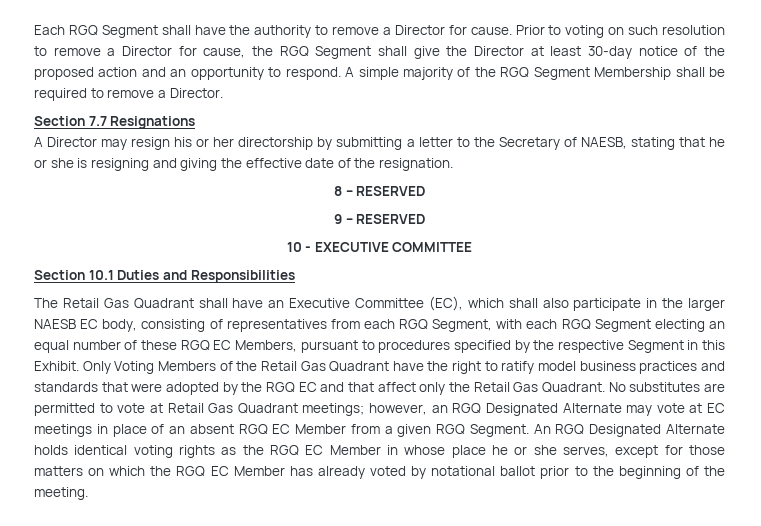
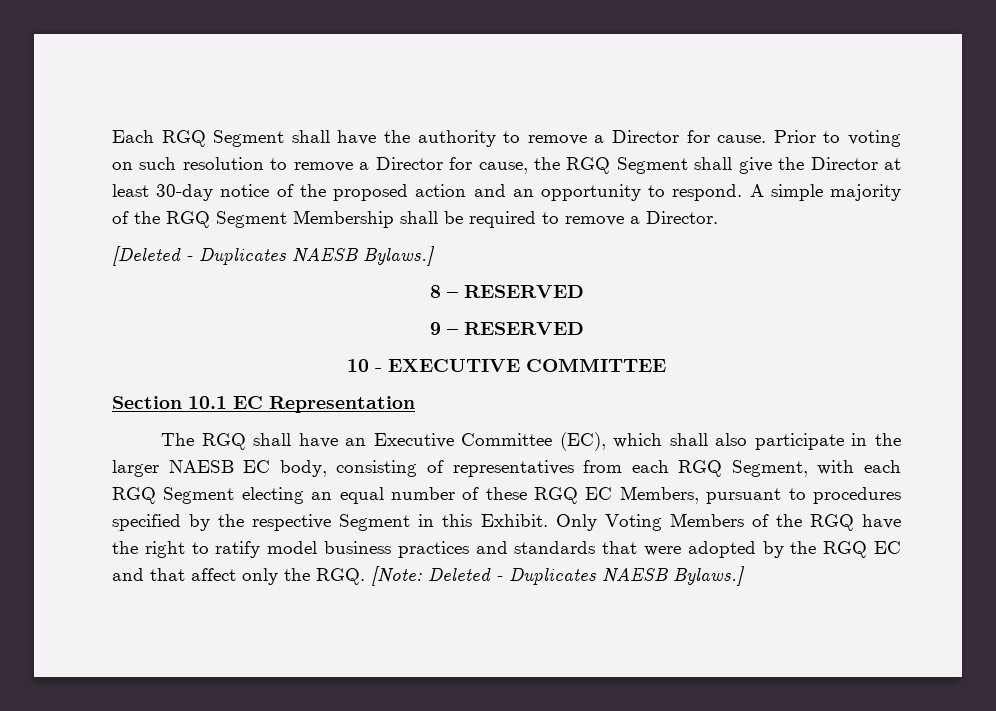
- Section 7.7 Resignations
- A Director may resign his or her directorship by submitting a letter to the Secretary of NAESB, stating that he or she is resigning and giving the effective date of the resignation.
+ [Deleted - Duplicates NAESB Bylaws.]
- Section 10.1 Duties and Responsibilities
- The Retail Gas Quadrant shall have an Executive Committee (EC), which shall also participate in the larger NAESB EC body, consisting of representatives from each RGQ Segment, with each RGQ Segment electing an equal number of these RGQ EC Members, pursuant to procedures specified by the respective Segment in this Exhibit.
+ Section 10.1 EC Representation
+ The RGQ shall have an Executive Committee (EC), which shall also participate in the larger NAESB EC body, consisting of representatives from each RGQ Segment, with each RGQ Segment electing an equal number of these RGQ EC Members, pursuant to procedures specified by the respective Segment in this Exhibit.
- Only Voting Members of the Retail Gas Quadrant have the right to ratify model business practices and standards that were adopted by the RGQ EC and that affect only the Retail Gas Quadrant. No substitutes are permitted to vote at Retail Gas Quadrant meetings; however, an RGQ Designated Alternate may vote at EC meetings in place of an absent RGQ EC Member from a given RGQ Segment. An RGQ Designated Alternate holds identical voting rights as the RGQ EC Member in whose place he or she serves, except for those matters on which the RGQ EC Member has already voted by notational ballot prior to the beginning of the meeting.
+ Only Voting Members of the RGQ have the right to ratify model business practices and standards that were adopted by the RGQ EC and that affect only the RGQ. [Note: Deleted - Duplicates NAESB Bylaws.]

